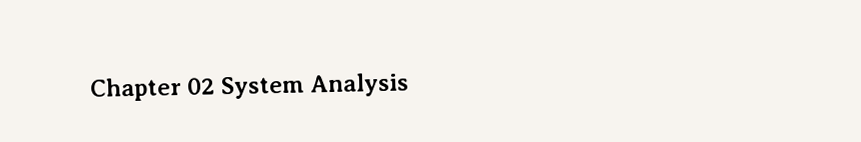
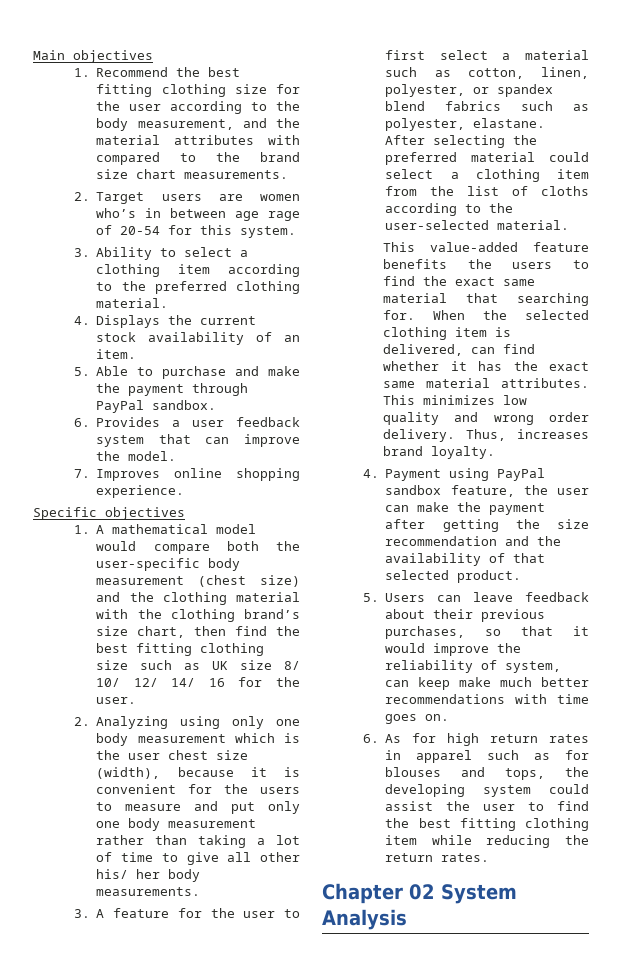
+ Main objectives
+ 1. Recommend the best fitting clothing size for the user according to the body measurement, and the material attributes with compared to the brand size chart measurements.
+ 2. Target users are women who’s in between age rage of 20-54 for this system.
+ 3. Ability to select a clothing item according to the preferred clothing material.
+ 4. Displays the current stock availability of an item.
+ 5. Able to purchase and make the payment through PayPal sandbox.
+ 6. Provides a user feedback system that can improve the model.
+ 7. Improves online shopping experience.
+ Specific objectives
+ 1. A mathematical model would compare both the user-specific body measurement (chest size) and the clothing material with the clothing brand’s size chart, then find the best fitting clothing size such as UK size 8/ 10/ 12/ 14/ 16 for the user.
+ 2. Analyzing using only one body measurement which is the user chest size (width), because it is convenient for the users to measure and put only one body measurement rather than taking a lot of time to give all other his/ her body measurements.
+ 3. A feature for the user to first select a material such as cotton, linen, polyester, or spandex blend fabrics such as polyester, elastane. After selecting the preferred material could select a clothing item from the list of cloths according to the user-selected material.
+ This value-added feature benefits the users to find the exact same material that searching for. When the selected clothing item is delivered, can find whether it has the exact same material attributes. This minimizes low quality and wrong order delivery. Thus, increases brand loyalty.
+ 4. Payment using PayPal sandbox feature, the user can make the payment after getting the size recommendation and the availability of that selected product.
+ 5. Users can leave feedback about their previous purchases, so that it would improve the reliability of system, can keep make much better recommendations with time goes on.
+ 6. As for high return rates in apparel such as for blouses and tops, the developing system could assist the user to find the best fitting clothing item while reducing the return rates.

